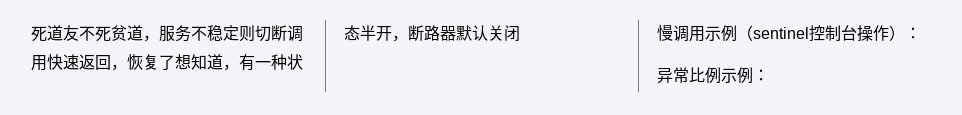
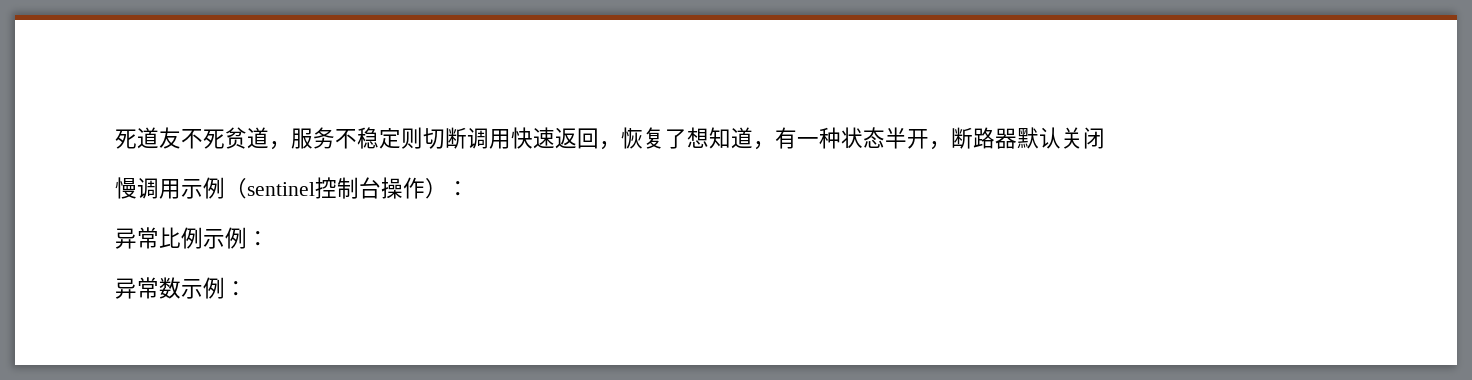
+ 异常数示例：

